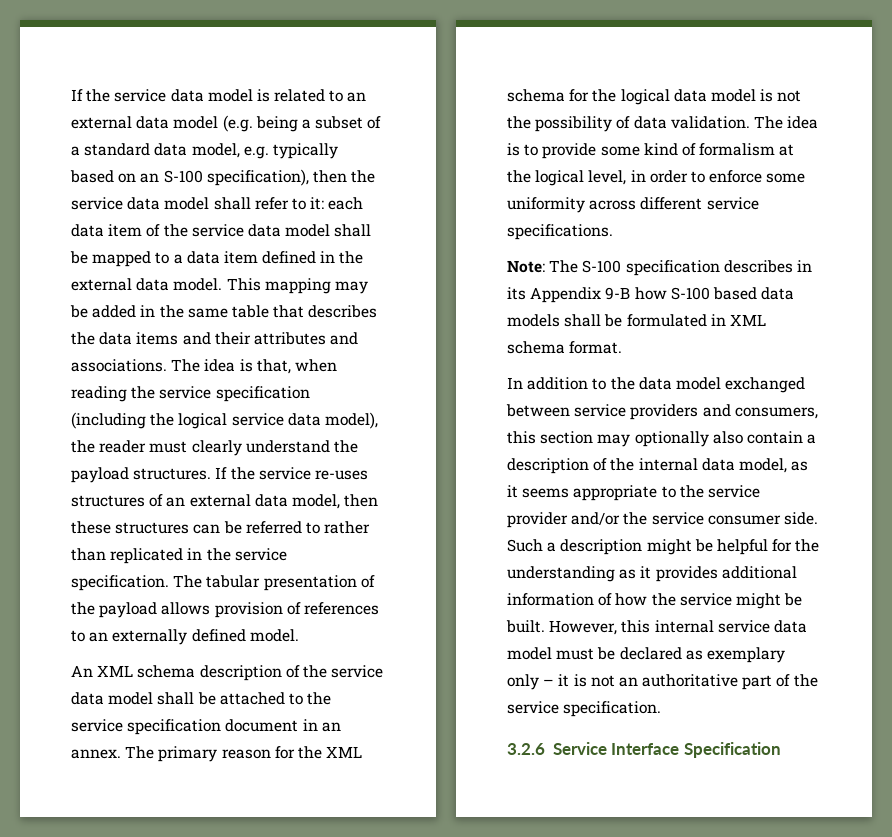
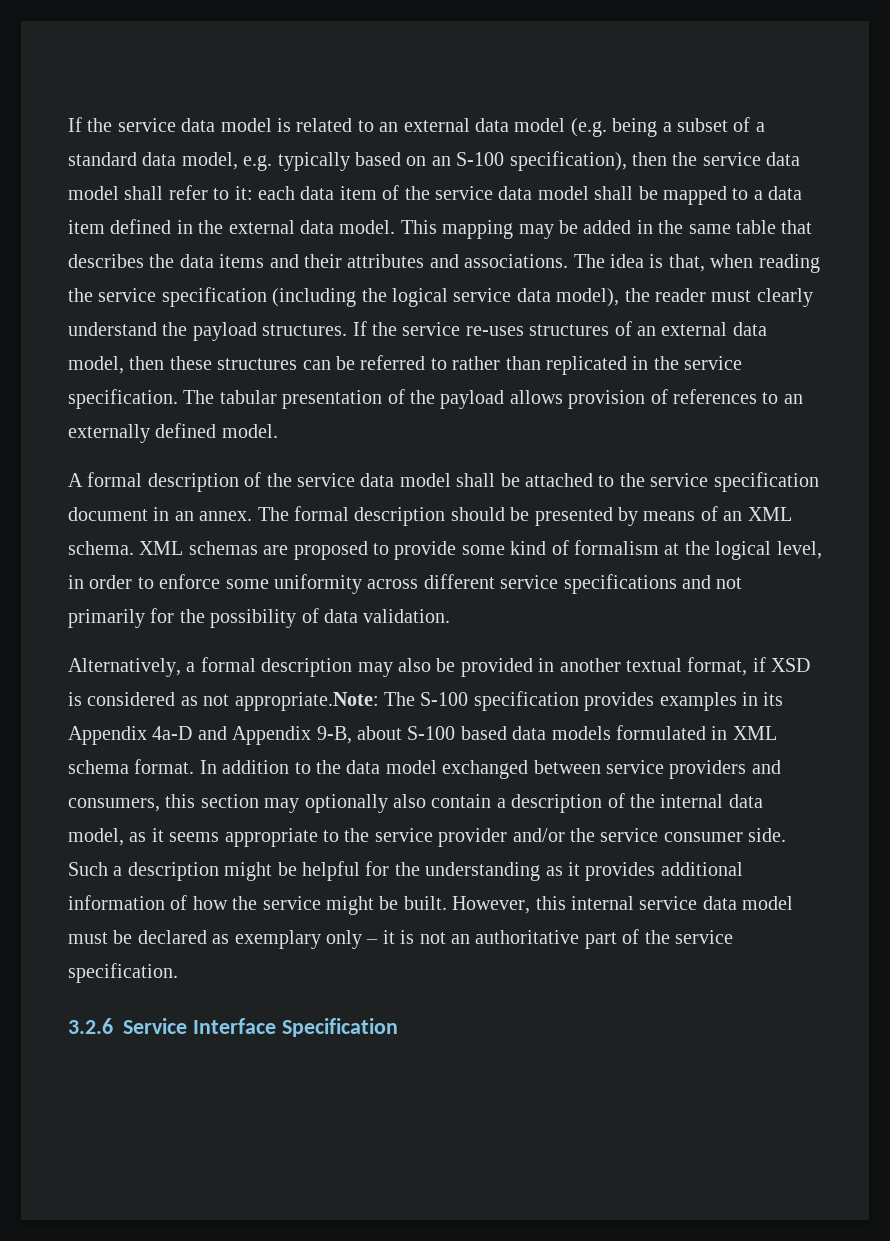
- An XML schema description of the service data model shall be attached to the service specification document in an annex.
+ A formal description of the service data model shall be attached to the service specification document in an annex.
- The primary reason for the XML schema for the logical data model is not the possibility of data validation. The idea is to provide some kind of formalism at the logical level, in order to enforce some uniformity across different service specifications.
- Note:
+ The formal description should be presented by means of an XML schema. XML schemas are proposed to provide some kind of formalism at the logical level, in order to enforce some uniformity across different service specifications and not primarily for the possibility of data validation.
+ Alternatively, a formal description may also be provided in another textual format, if XSD is considered as not appropriate.Note:
- The S-100 specification describes in its Appendix 9-B how S-100 based data models shall be formulated in XML schema format.
- In addition to the data model exchanged between service providers and consumers, this section may optionally also contain a description of the internal data model, as it seems appropriate to the service provider and/or the service consumer side.
+ The S-100 specification provides examples in its Appendix 4a-D and Appendix 9-B, about S-100 based data models formulated in XML schema format. In addition to the data model exchanged between service providers and consumers, this section may optionally also contain a description of the internal data model, as it seems appropriate to the service provider and/or the service consumer side.

